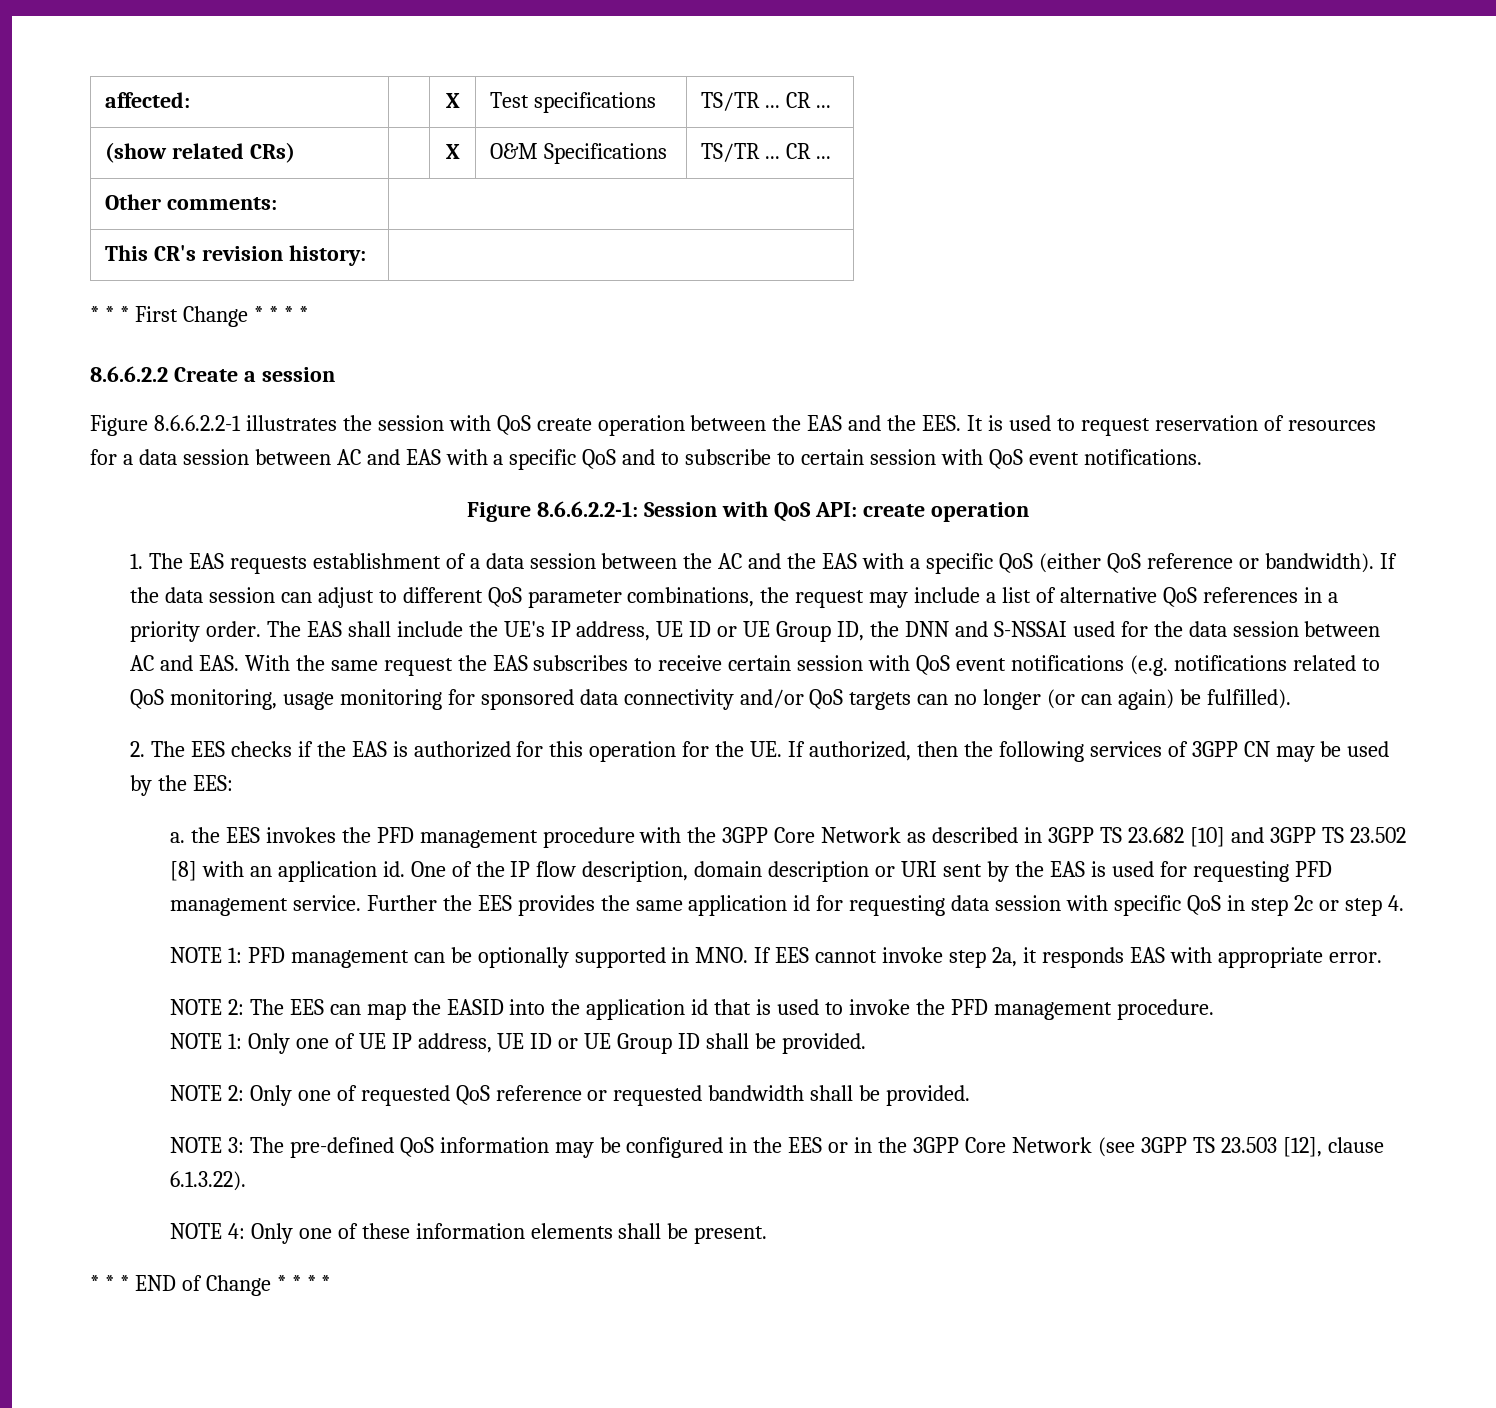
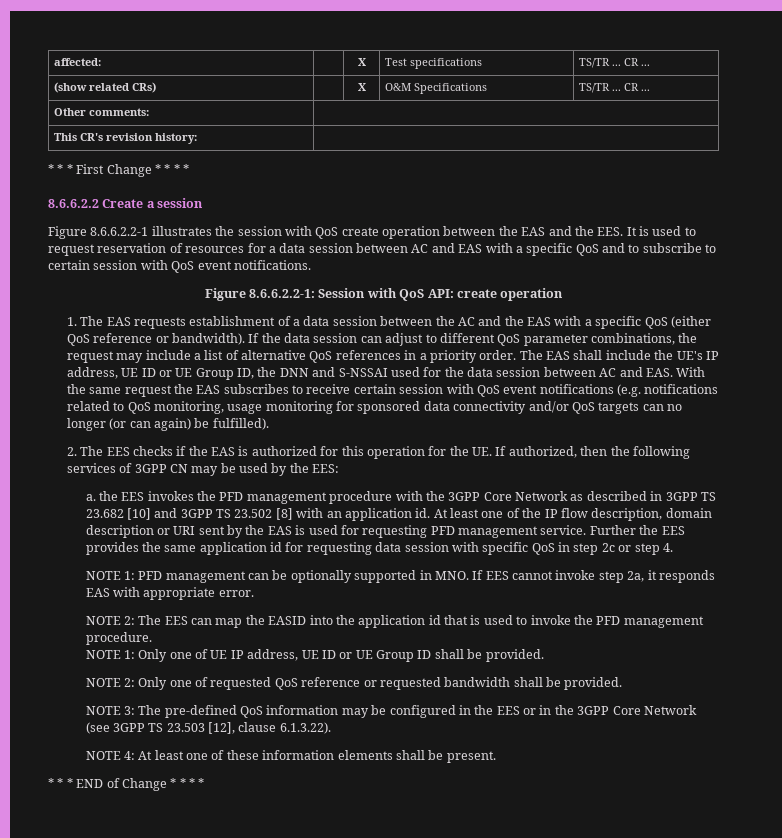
- One of the IP flow description, domain description or URI sent by the EAS is used for requesting PFD management service.
+ At least one of the IP flow description, domain description or URI sent by the EAS is used for requesting PFD management service.
- NOTE 4: Only one of these information elements shall be present.
+ NOTE 4: At least one of these information elements shall be present.

